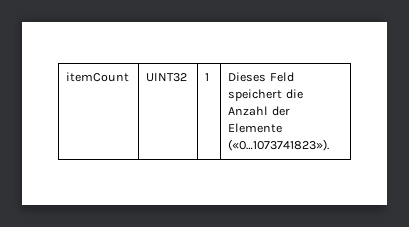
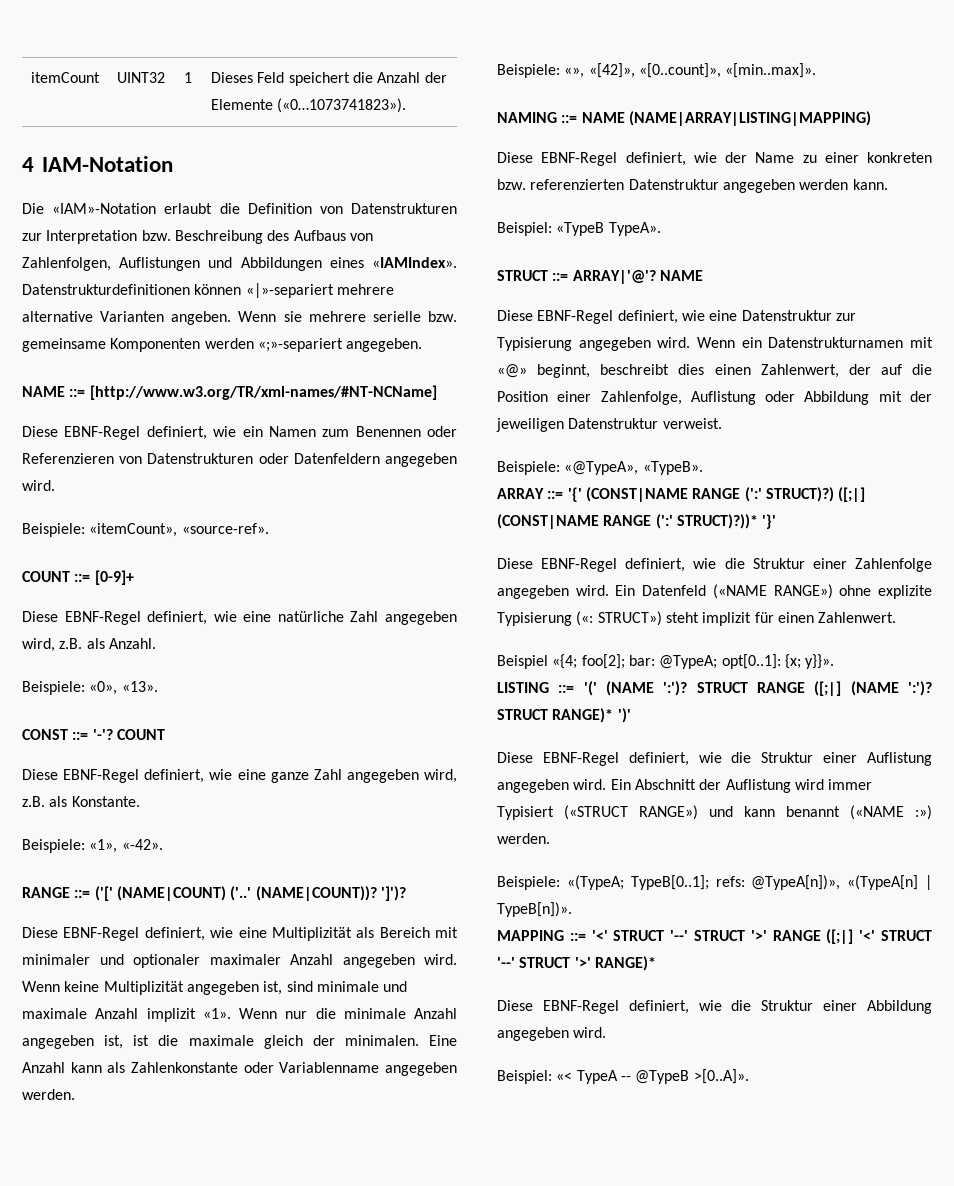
+ 4 IAM-Notation
+ Die «IAM»-Notation erlaubt die Definition von Datenstrukturen zur Interpretation bzw. Beschreibung des Aufbaus von Zahlenfolgen, Auflistungen und Abbildungen eines «IAMIndex». Datenstrukturdefinitionen können «|»-separiert mehrere alternative Varianten angeben. Wenn sie mehrere serielle bzw. gemeinsame Komponenten werden «;»-separiert angegeben.
+ NAME ::= [http://www.w3.org/TR/xml-names/#NT-NCName]
+ Diese EBNF-Regel definiert, wie ein Namen zum Benennen oder Referenzieren von Datenstrukturen oder Datenfeldern angegeben wird.
+ Beispiele: «itemCount», «source-ref».
+ COUNT ::= [0-9]+
+ Diese EBNF-Regel definiert, wie eine natürliche Zahl angegeben wird, z.B. als Anzahl.
+ Beispiele: «0», «13».
+ CONST ::= '-'? COUNT
+ Diese EBNF-Regel definiert, wie eine ganze Zahl angegeben wird, z.B. als Konstante.
+ Beispiele: «1», «-42».
+ RANGE ::= ('[' (NAME|COUNT) ('..' (NAME|COUNT))? ']')?
+ Diese EBNF-Regel definiert, wie eine Multiplizität als Bereich mit minimaler und optionaler maximaler Anzahl angegeben wird. Wenn keine Multiplizität angegeben ist, sind minimale und maximale Anzahl implizit «1». Wenn nur die minimale Anzahl angegeben ist, ist die maximale gleich der minimalen. Eine Anzahl kann als Zahlenkonstante oder Variablenname angegeben werden.
+ Beispiele: «», «[42]», «[0..count]», «[min..max]».
+ NAMING ::= NAME (NAME|ARRAY|LISTING|MAPPING)
+ Diese EBNF-Regel definiert, wie der Name zu einer konkreten bzw. referenzierten Datenstruktur angegeben werden kann.
+ Beispiel: «TypeB TypeA».
+ STRUCT ::= ARRAY|'@'? NAME
+ Diese EBNF-Regel definiert, wie eine Datenstruktur zur Typisierung angegeben wird. Wenn ein Datenstrukturnamen mit «@» beginnt, beschreibt dies einen Zahlenwert, der auf die Position einer Zahlenfolge, Auflistung oder Abbildung mit der jeweiligen Datenstruktur verweist.
+ Beispiele: «@TypeA», «TypeB».
+ ARRAY ::= '{' (CONST|NAME RANGE (':' STRUCT)?) ([;|] (CONST|NAME RANGE (':' STRUCT)?))* '}'
+ Diese EBNF-Regel definiert, wie die Struktur einer Zahlenfolge angegeben wird. Ein Datenfeld («NAME RANGE») ohne explizite Typisierung («: STRUCT») steht implizit für einen Zahlenwert.
+ Beispiel «{4; foo[2]; bar: @TypeA; opt[0..1]: {x; y}}».
+ LISTING ::= '(' (NAME ':')? STRUCT RANGE ([;|] (NAME ':')? STRUCT RANGE)* ')'
+ Diese EBNF-Regel definiert, wie die Struktur einer Auflistung angegeben wird. Ein Abschnitt der Auflistung wird immer Typisiert («STRUCT RANGE») und kann benannt («NAME :») werden.
+ Beispiele: «(TypeA; TypeB[0..1]; refs: @TypeA[n])», «(TypeA[n] | TypeB[n])».
+ MAPPING ::= '<' STRUCT '--' STRUCT '>' RANGE ([;|] '<' STRUCT '--' STRUCT '>' RANGE)*
+ Diese EBNF-Regel definiert, wie die Struktur einer Abbildung angegeben wird.
+ Beispiel: «< TypeA -- @TypeB >[0..A]».

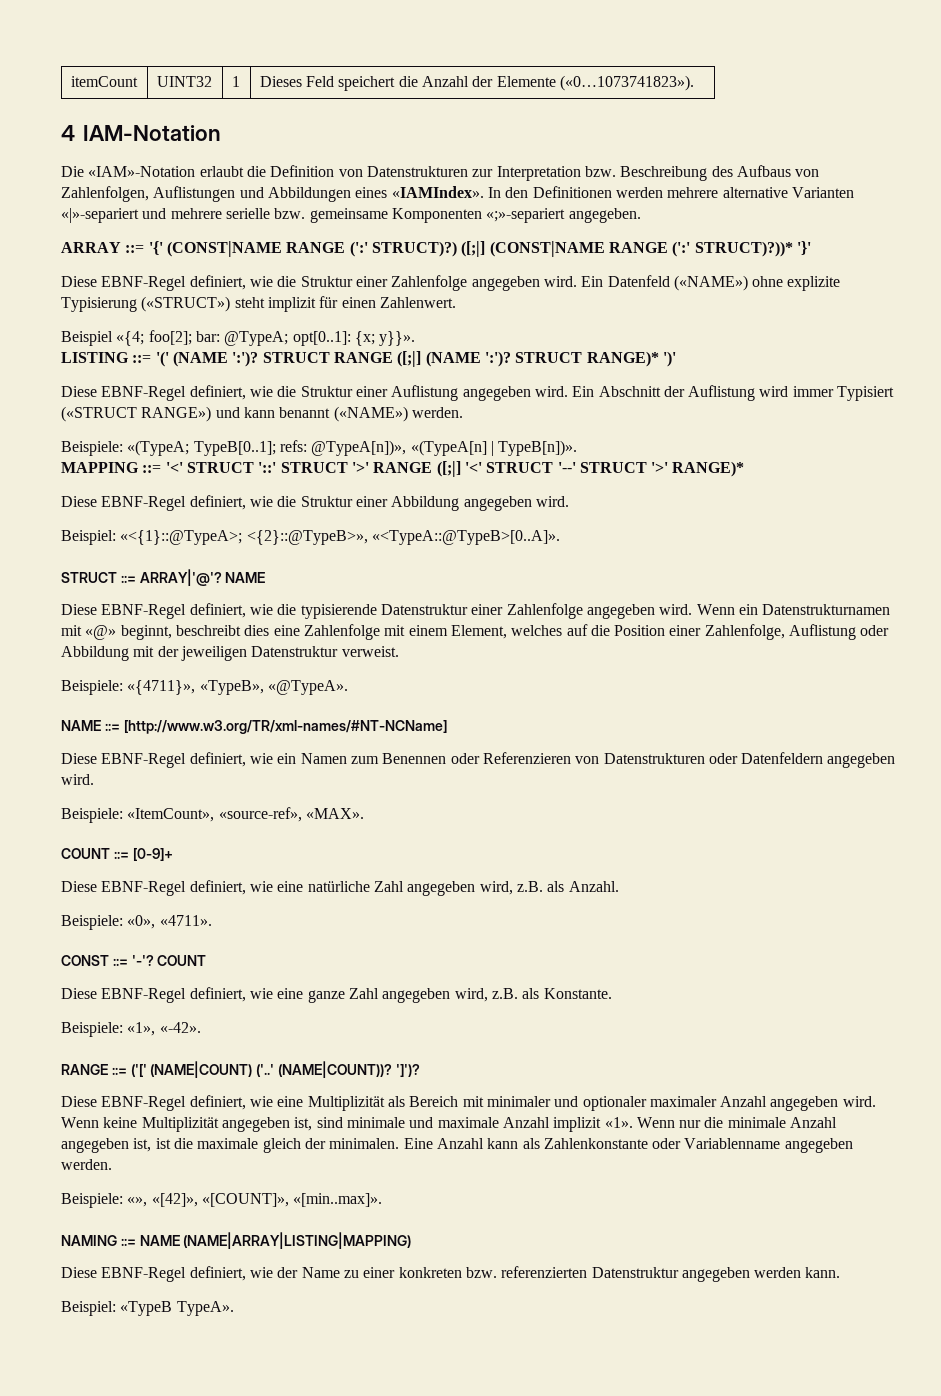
- Datenstrukturdefinitionen können «|»-separiert mehrere alternative Varianten angeben. Wenn sie mehrere serielle bzw. gemeinsame Komponenten werden «;»-separiert angegeben.
+ In den Definitionen werden mehrere alternative Varianten «|»-separiert und mehrere serielle bzw. gemeinsame Komponenten «;»-separiert angegeben.
+ ARRAY ::= '{' (CONST|NAME RANGE (':' STRUCT)?) ([;|] (CONST|NAME RANGE (':' STRUCT)?))* '}'
+ Diese EBNF-Regel definiert, wie die Struktur einer Zahlenfolge angegeben wird. Ein Datenfeld («NAME») ohne explizite Typisierung («STRUCT») steht implizit für einen Zahlenwert.
+ Beispiel «{4; foo[2]; bar: @TypeA; opt[0..1]: {x; y}}».
+ LISTING ::= '(' (NAME ':')? STRUCT RANGE ([;|] (NAME ':')? STRUCT RANGE)* ')'
+ Diese EBNF-Regel definiert, wie die Struktur einer Auflistung angegeben wird. Ein Abschnitt der Auflistung wird immer Typisiert («STRUCT RANGE») und kann benannt («NAME») werden.
+ Beispiele: «(TypeA; TypeB[0..1]; refs: @TypeA[n])», «(TypeA[n] | TypeB[n])».
+ MAPPING ::= '<' STRUCT '::' STRUCT '>' RANGE ([;|] '<' STRUCT '--' STRUCT '>' RANGE)*
+ Diese EBNF-Regel definiert, wie die Struktur einer Abbildung angegeben wird.
+ Beispiel: «<{1}::@TypeA>; <{2}::@TypeB>», «<TypeA::@TypeB>[0..A]».
+ STRUCT ::= ARRAY|'@'? NAME
+ Diese EBNF-Regel definiert, wie die typisierende Datenstruktur einer Zahlenfolge angegeben wird. Wenn ein Datenstrukturnamen mit «@» beginnt, beschreibt dies eine Zahlenfolge mit einem Element, welches auf die Position einer Zahlenfolge, Auflistung oder Abbildung mit der jeweiligen Datenstruktur verweist.
+ Beispiele: «{4711}», «TypeB», «@TypeA».
- Beispiele: «itemCount», «source-ref».
+ Beispiele: «ItemCount», «source-ref», «MAX».
- Beispiele: «0», «13».
+ Beispiele: «0», «4711».
- Beispiele: «», «[42]», «[0..count]», «[min..max]».
+ Beispiele: «», «[42]», «[COUNT]», «[min..max]».
- STRUCT ::= ARRAY|'@'? NAME
- Diese EBNF-Regel definiert, wie eine Datenstruktur zur Typisierung angegeben wird. Wenn ein Datenstrukturnamen mit «@» beginnt, beschreibt dies einen Zahlenwert, der auf die Position einer Zahlenfolge, Auflistung oder Abbildung mit der jeweiligen Datenstruktur verweist.
- Beispiele: «@TypeA», «TypeB».
- ARRAY ::= '{' (CONST|NAME RANGE (':' STRUCT)?) ([;|] (CONST|NAME RANGE (':' STRUCT)?))* '}'
- Diese EBNF-Regel definiert, wie die Struktur einer Zahlenfolge angegeben wird. Ein Datenfeld («NAME RANGE») ohne explizite Typisierung («: STRUCT») steht implizit für einen Zahlenwert.
- Beispiel «{4; foo[2]; bar: @TypeA; opt[0..1]: {x; y}}».
- LISTING ::= '(' (NAME ':')? STRUCT RANGE ([;|] (NAME ':')? STRUCT RANGE)* ')'
- Diese EBNF-Regel definiert, wie die Struktur einer Auflistung angegeben wird. Ein Abschnitt der Auflistung wird immer Typisiert («STRUCT RANGE») und kann benannt («NAME :») werden.
- Beispiele: «(TypeA; TypeB[0..1]; refs: @TypeA[n])», «(TypeA[n] | TypeB[n])».
- MAPPING ::= '<' STRUCT '--' STRUCT '>' RANGE ([;|] '<' STRUCT '--' STRUCT '>' RANGE)*
- Diese EBNF-Regel definiert, wie die Struktur einer Abbildung angegeben wird.
- Beispiel: «< TypeA -- @TypeB >[0..A]».

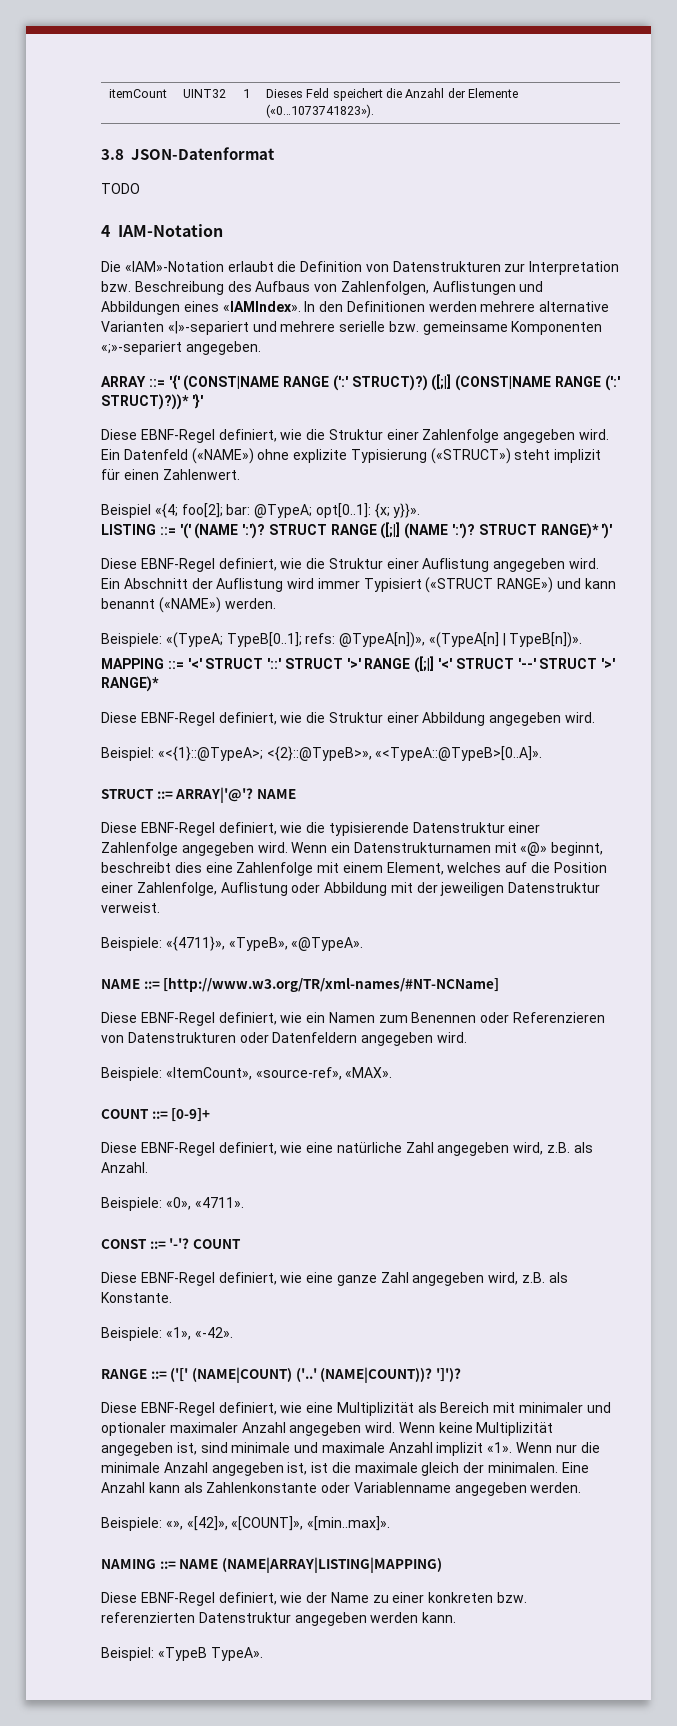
+ 3.8 JSON-Datenformat
+ TODO

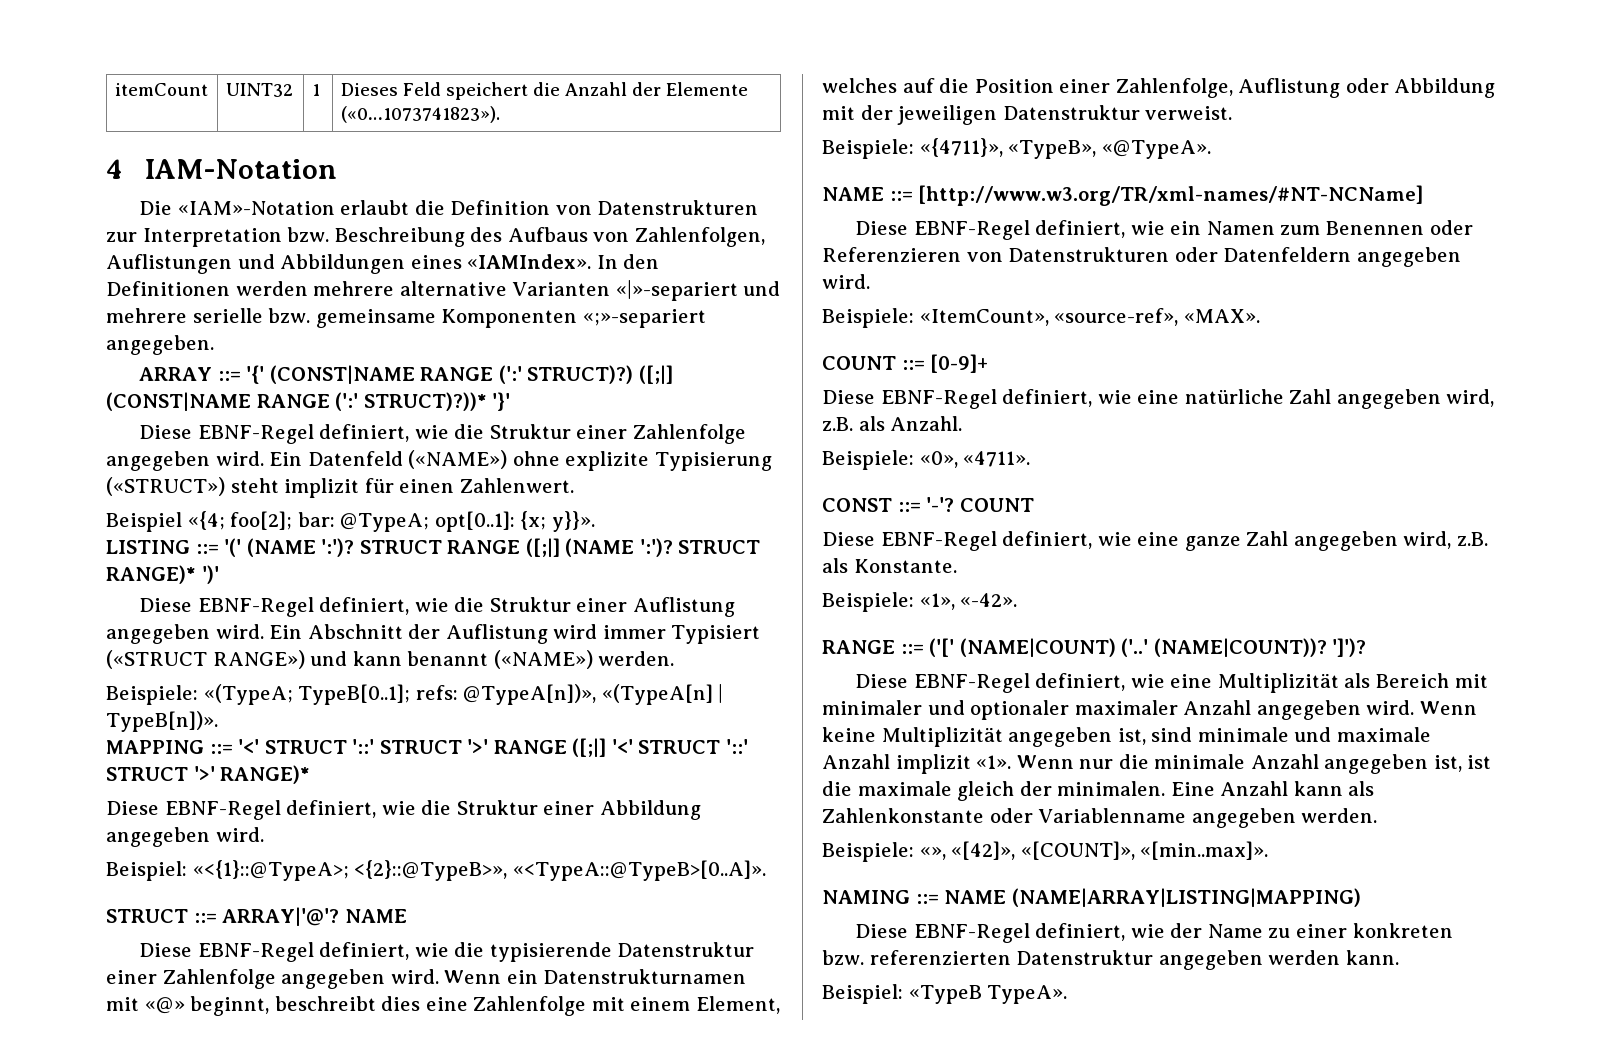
- 3.8 JSON-Datenformat
- TODO
- MAPPING ::= '<' STRUCT '::' STRUCT '>' RANGE ([;|] '<' STRUCT '--' STRUCT '>' RANGE)*
+ MAPPING ::= '<' STRUCT '::' STRUCT '>' RANGE ([;|] '<' STRUCT '::' STRUCT '>' RANGE)*

